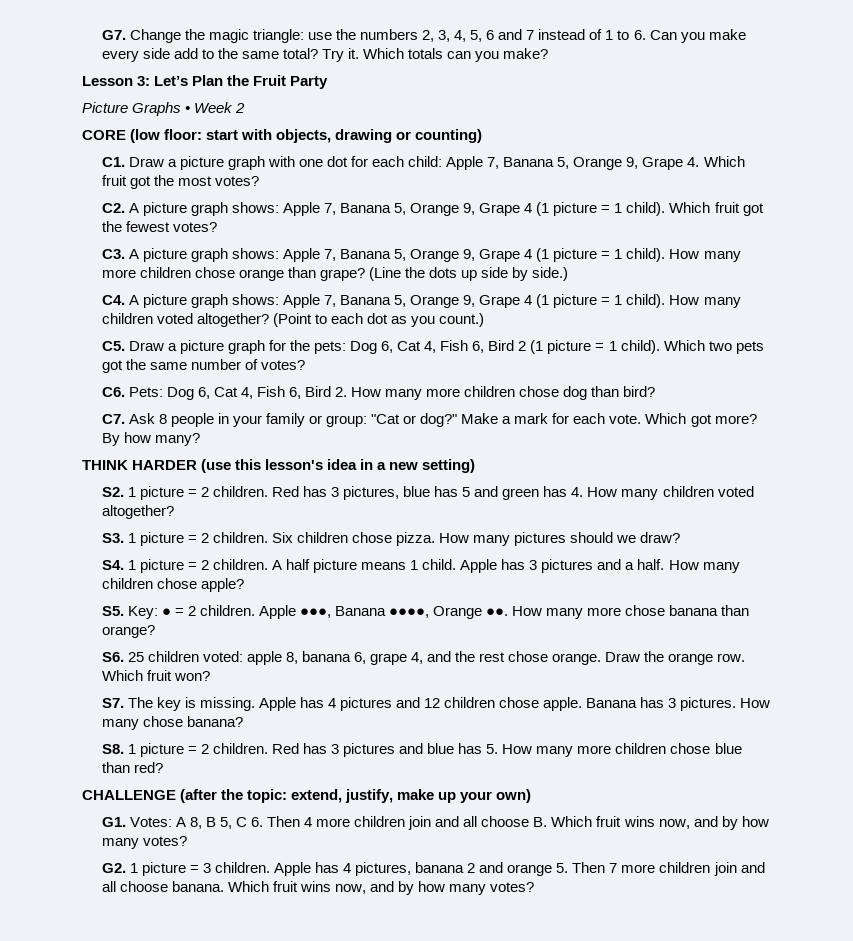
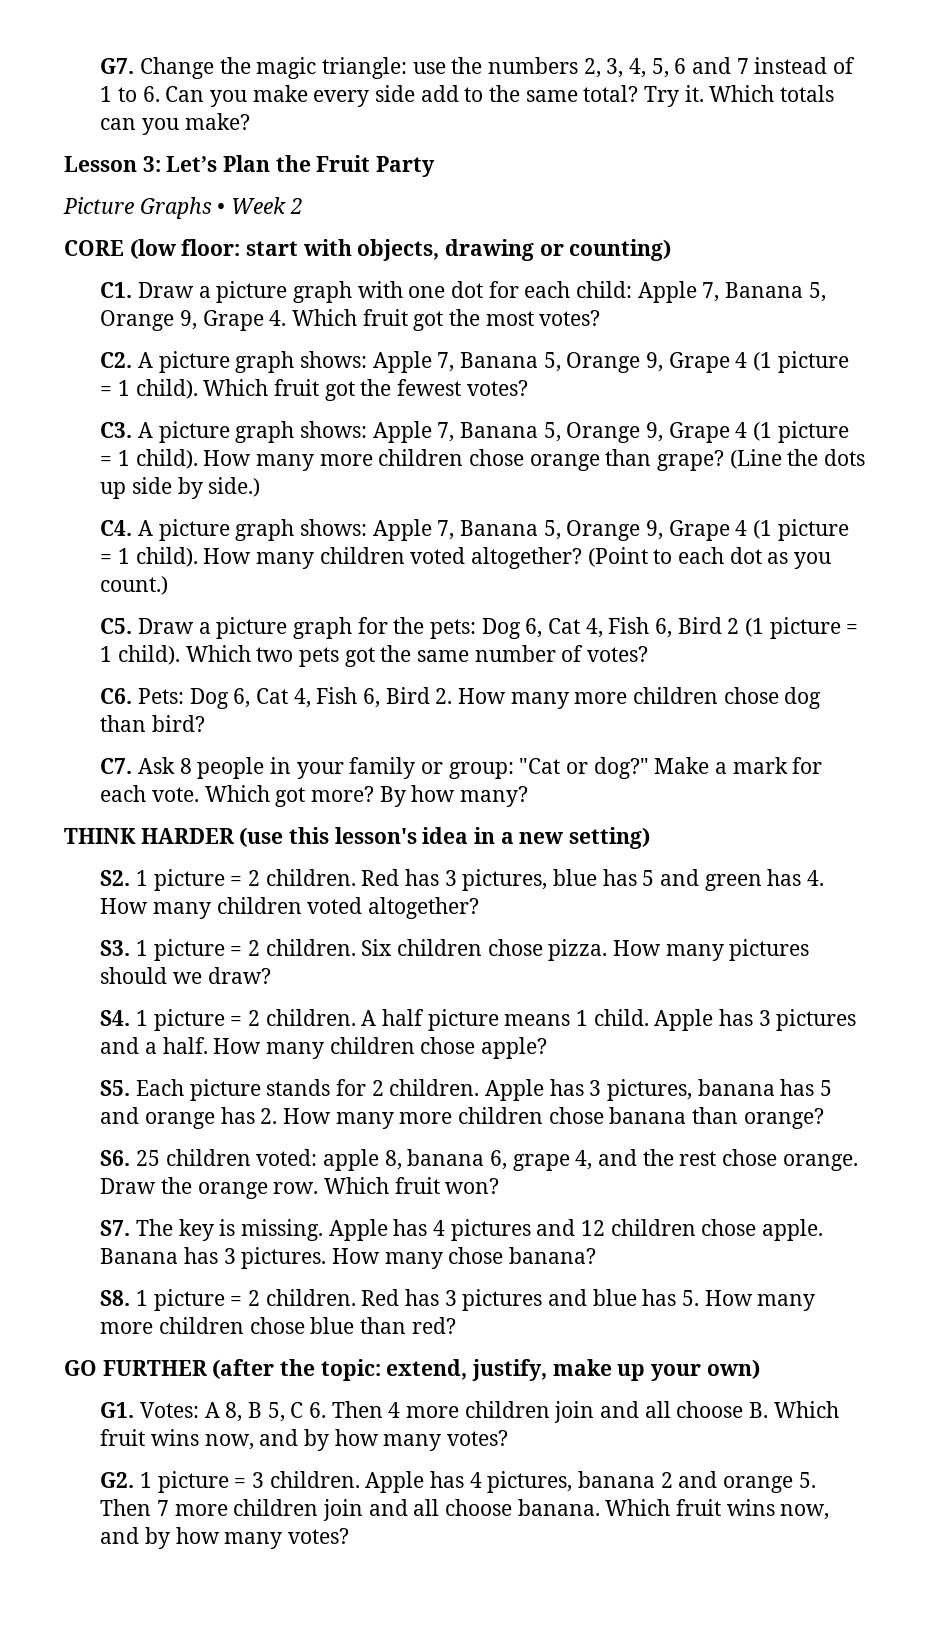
- S5. Key: ● = 2 children. Apple ●●●, Banana ●●●●, Orange ●●. How many more chose banana than orange?
+ S5. Each picture stands for 2 children. Apple has 3 pictures, banana has 5 and orange has 2. How many more children chose banana than orange?
- CHALLENGE (after the topic: extend, justify, make up your own)
+ GO FURTHER (after the topic: extend, justify, make up your own)

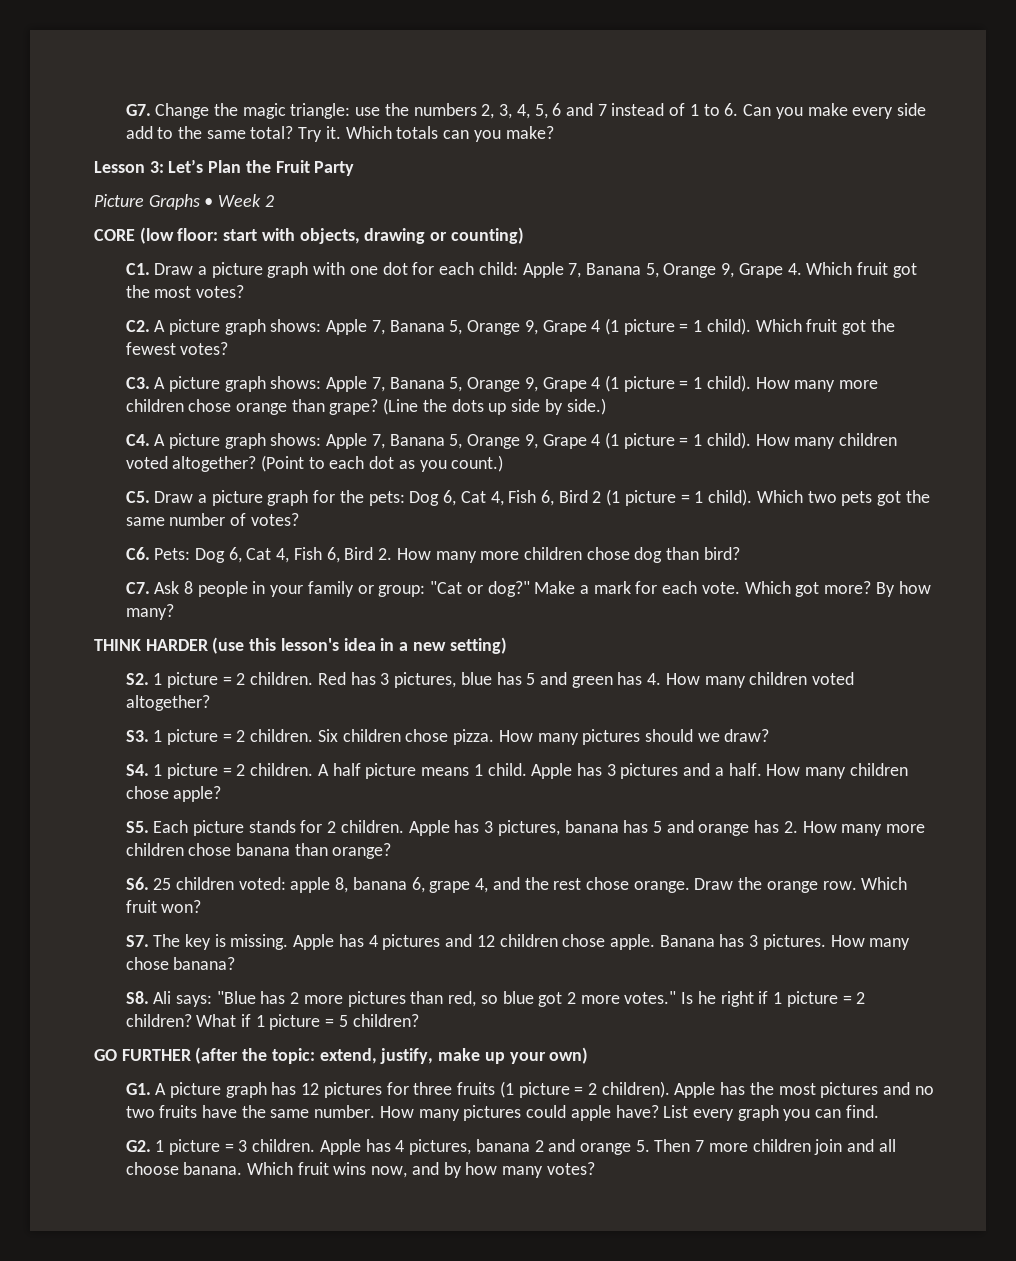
- S8. 1 picture = 2 children. Red has 3 pictures and blue has 5. How many more children chose blue than red?
+ S8. Ali says: "Blue has 2 more pictures than red, so blue got 2 more votes." Is he right if 1 picture = 2 children? What if 1 picture = 5 children?
- G1. Votes: A 8, B 5, C 6. Then 4 more children join and all choose B. Which fruit wins now, and by how many votes?
+ G1. A picture graph has 12 pictures for three fruits (1 picture = 2 children). Apple has the most pictures and no two fruits have the same number. How many pictures could apple have? List every graph you can find.

